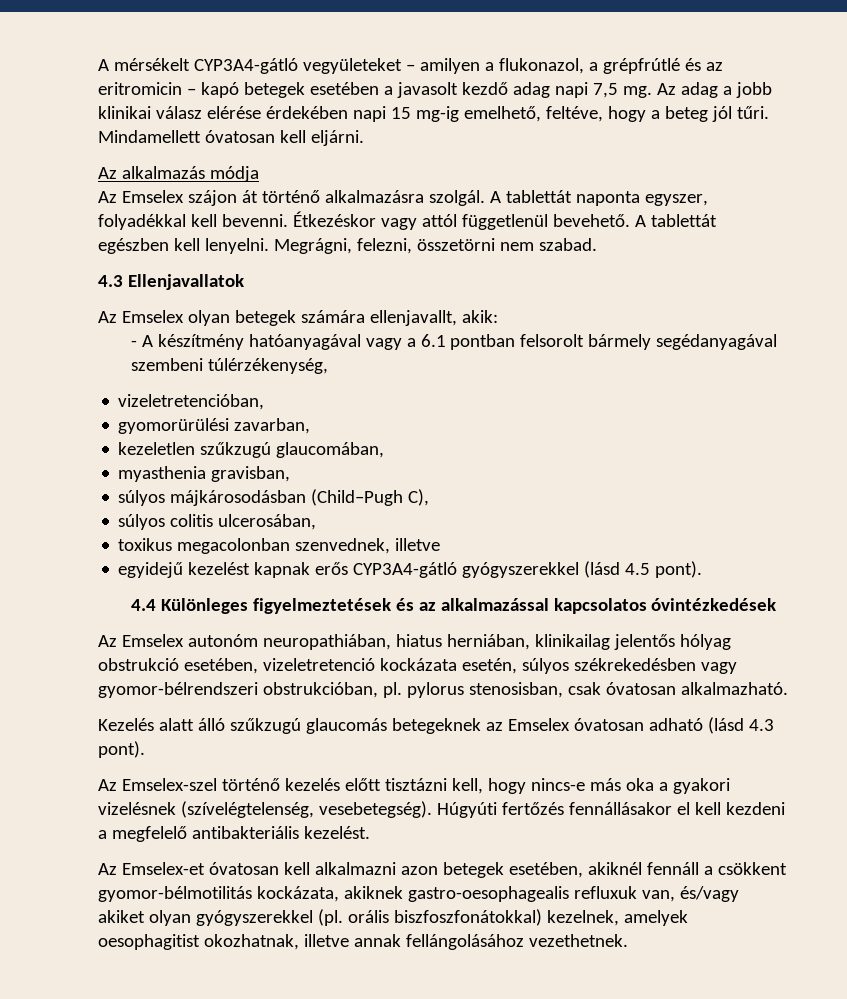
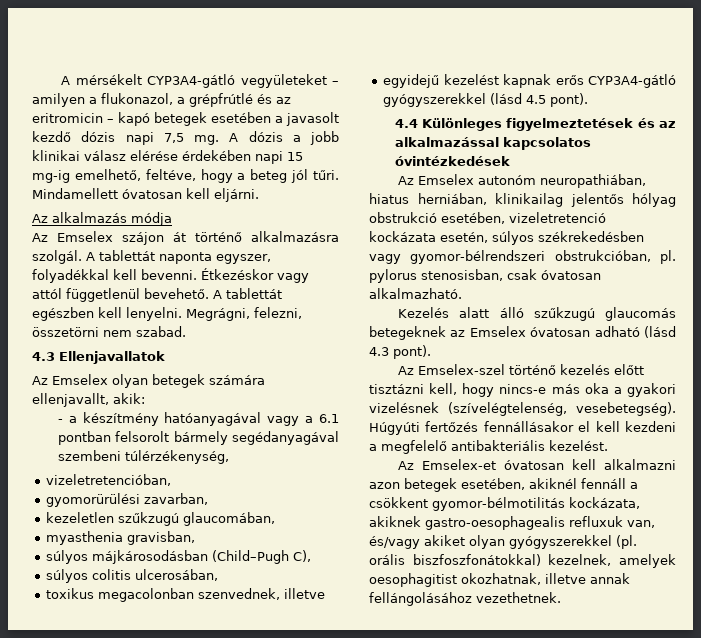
- A mérsékelt CYP3A4-gátló vegyületeket – amilyen a flukonazol, a grépfrútlé és az eritromicin – kapó betegek esetében a javasolt kezdő adag napi 7,5 mg.
+ A mérsékelt CYP3A4-gátló vegyületeket – amilyen a flukonazol, a grépfrútlé és az eritromicin – kapó betegek esetében a javasolt kezdő dózis napi 7,5 mg.
- Az adag a jobb klinikai válasz elérése érdekében napi 15 mg-ig emelhető, feltéve, hogy a beteg jól tűri.
+ A dózis a jobb klinikai válasz elérése érdekében napi 15 mg-ig emelhető, feltéve, hogy a beteg jól tűri.
- - A készítmény hatóanyagával vagy a 6.1 pontban felsorolt bármely segédanyagával szembeni túlérzékenység,
+ - a készítmény hatóanyagával vagy a 6.1 pontban felsorolt bármely segédanyagával szembeni túlérzékenység,

